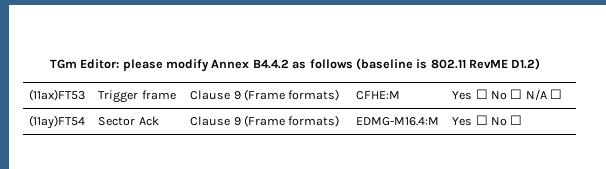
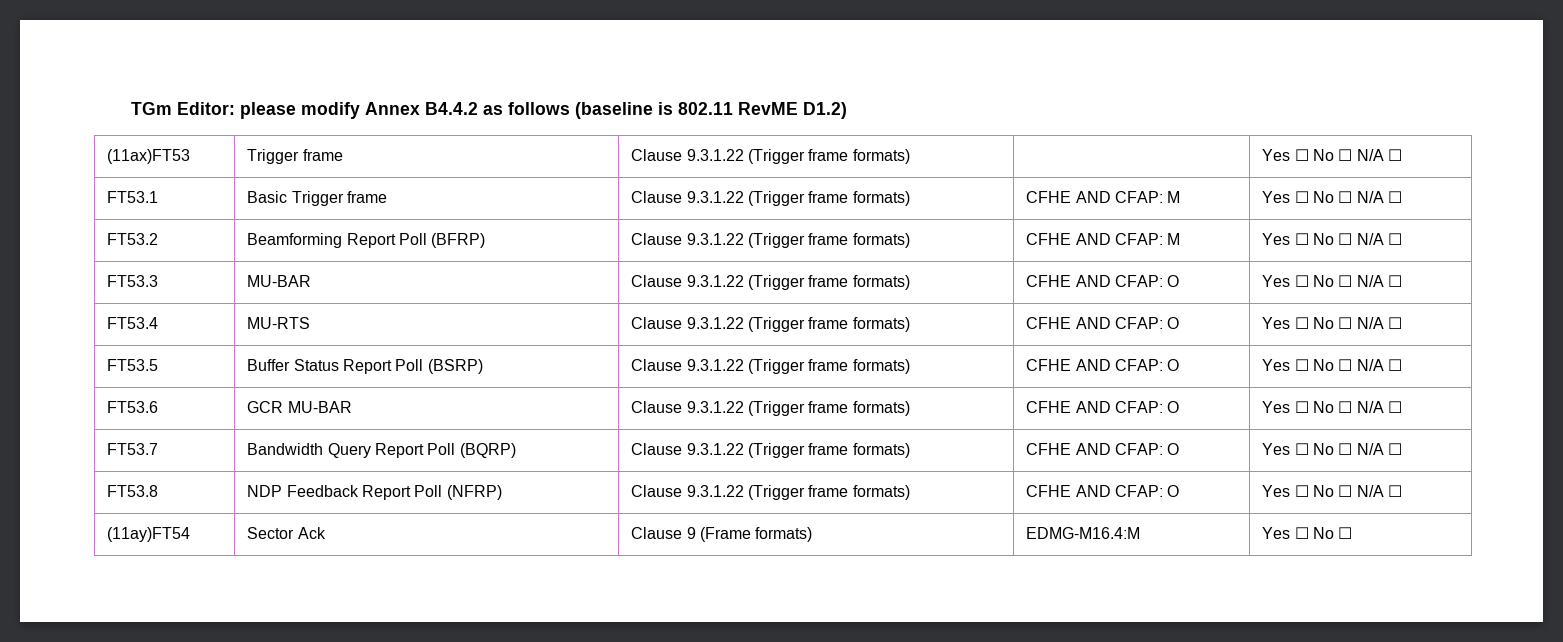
- (11ax)FT53 | Trigger frame | Clause 9 (Frame formats) | CFHE:M | Yes ☐ No ☐ N/A ☐
+ (11ax)FT53 | Trigger frame | Clause 9.3.1.22 (Trigger frame formats) | | Yes ☐ No ☐ N/A ☐
+ FT53.1 | Basic Trigger frame | Clause 9.3.1.22 (Trigger frame formats) | CFHE AND CFAP: M | Yes ☐ No ☐ N/A ☐
+ FT53.2 | Beamforming Report Poll (BFRP) | Clause 9.3.1.22 (Trigger frame formats) | CFHE AND CFAP: M | Yes ☐ No ☐ N/A ☐
+ FT53.3 | MU-BAR | Clause 9.3.1.22 (Trigger frame formats) | CFHE AND CFAP: O | Yes ☐ No ☐ N/A ☐
+ FT53.4 | MU-RTS | Clause 9.3.1.22 (Trigger frame formats) | CFHE AND CFAP: O | Yes ☐ No ☐ N/A ☐
+ FT53.5 | Buffer Status Report Poll (BSRP) | Clause 9.3.1.22 (Trigger frame formats) | CFHE AND CFAP: O | Yes ☐ No ☐ N/A ☐
+ FT53.6 | GCR MU-BAR | Clause 9.3.1.22 (Trigger frame formats) | CFHE AND CFAP: O | Yes ☐ No ☐ N/A ☐
+ FT53.7 | Bandwidth Query Report Poll (BQRP) | Clause 9.3.1.22 (Trigger frame formats) | CFHE AND CFAP: O | Yes ☐ No ☐ N/A ☐
+ FT53.8 | NDP Feedback Report Poll (NFRP) | Clause 9.3.1.22 (Trigger frame formats) | CFHE AND CFAP: O | Yes ☐ No ☐ N/A ☐

